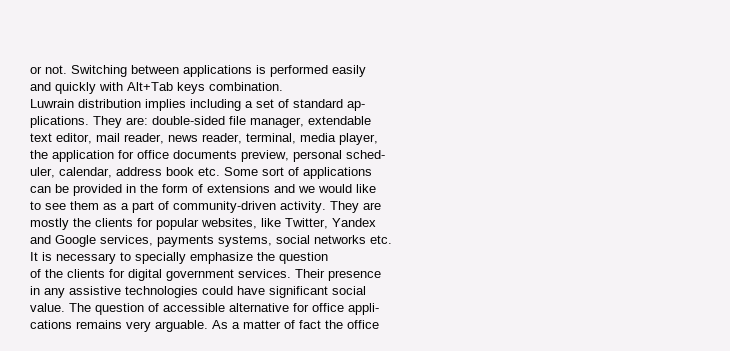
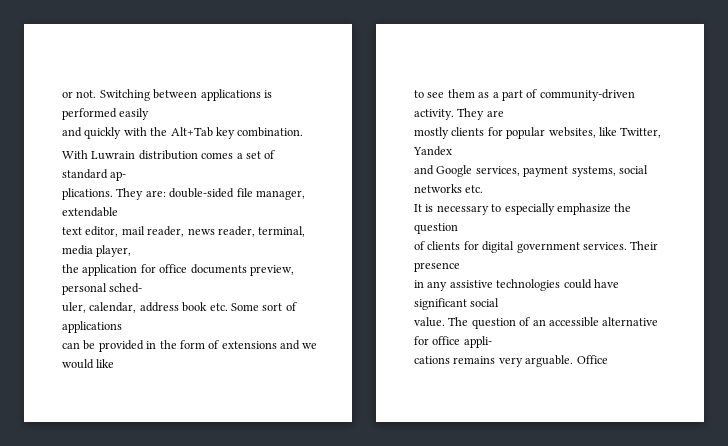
- and quickly with Alt+Tab keys combination.
+ and quickly with the Alt+Tab key combination.
- Luwrain distribution implies including a set of standard ap-
+ With Luwrain distribution comes a set of standard ap-
- mostly the clients for popular websites, like Twitter, Yandex
+ mostly clients for popular websites, like Twitter, Yandex
- and Google services, payments systems, social networks etc.
+ and Google services, payment systems, social networks etc.
- It is necessary to specially emphasize the question
+ It is necessary to especially emphasize the question
- of the clients for digital government services.
+ of clients for digital government services.
- The question of accessible alternative for office appli-
+ The question of an accessible alternative for office appli-
- As a matter of fact the office
+ Office

